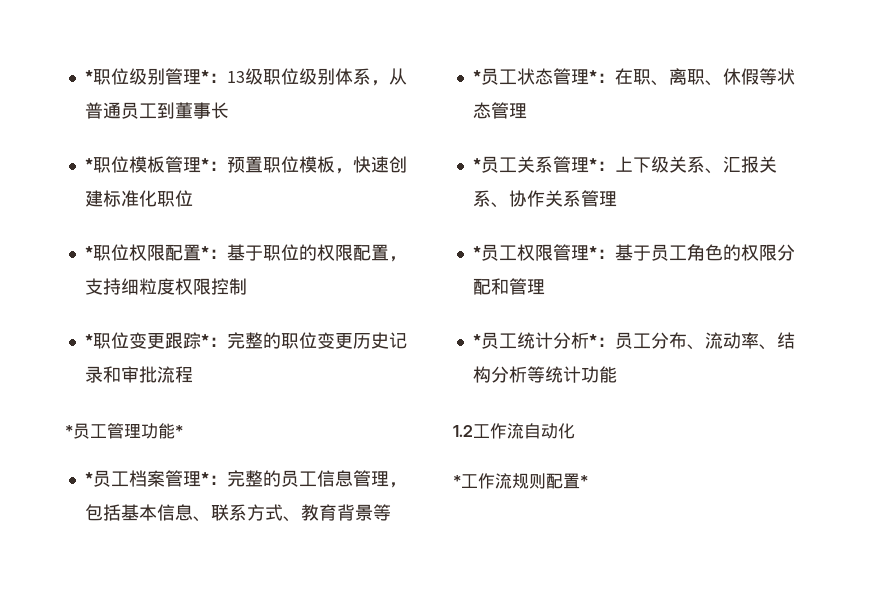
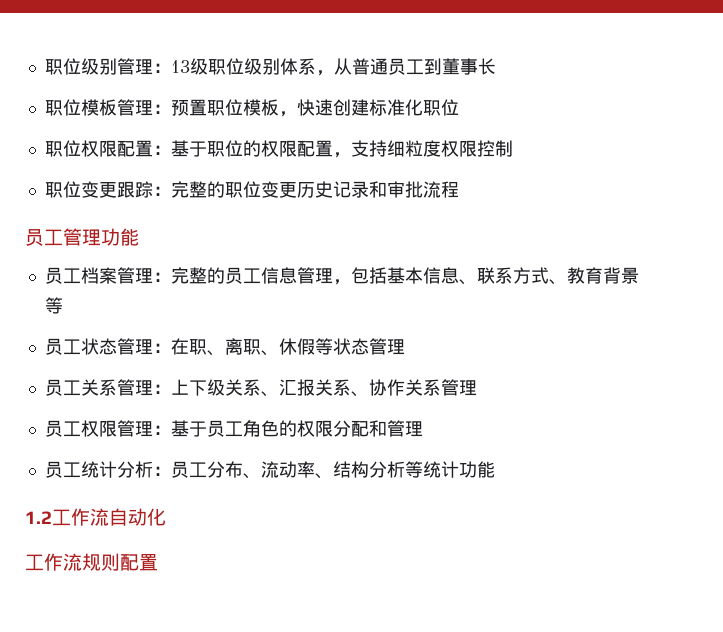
- *职位级别管理*：13级职位级别体系，从普通员工到董事长
+ 职位级别管理：13级职位级别体系，从普通员工到董事长
- *职位模板管理*：预置职位模板，快速创建标准化职位
+ 职位模板管理：预置职位模板，快速创建标准化职位
- *职位权限配置*：基于职位的权限配置，支持细粒度权限控制
+ 职位权限配置：基于职位的权限配置，支持细粒度权限控制
- *职位变更跟踪*：完整的职位变更历史记录和审批流程
+ 职位变更跟踪：完整的职位变更历史记录和审批流程
- *员工管理功能*
- *员工档案管理*：完整的员工信息管理，包括基本信息、联系方式、教育背景等
+ 员工管理功能
+ 员工档案管理：完整的员工信息管理，包括基本信息、联系方式、教育背景等
- *员工状态管理*：在职、离职、休假等状态管理
+ 员工状态管理：在职、离职、休假等状态管理
- *员工关系管理*：上下级关系、汇报关系、协作关系管理
+ 员工关系管理：上下级关系、汇报关系、协作关系管理
- *员工权限管理*：基于员工角色的权限分配和管理
+ 员工权限管理：基于员工角色的权限分配和管理
- *员工统计分析*：员工分布、流动率、结构分析等统计功能
+ 员工统计分析：员工分布、流动率、结构分析等统计功能
- *工作流规则配置*
+ 工作流规则配置

